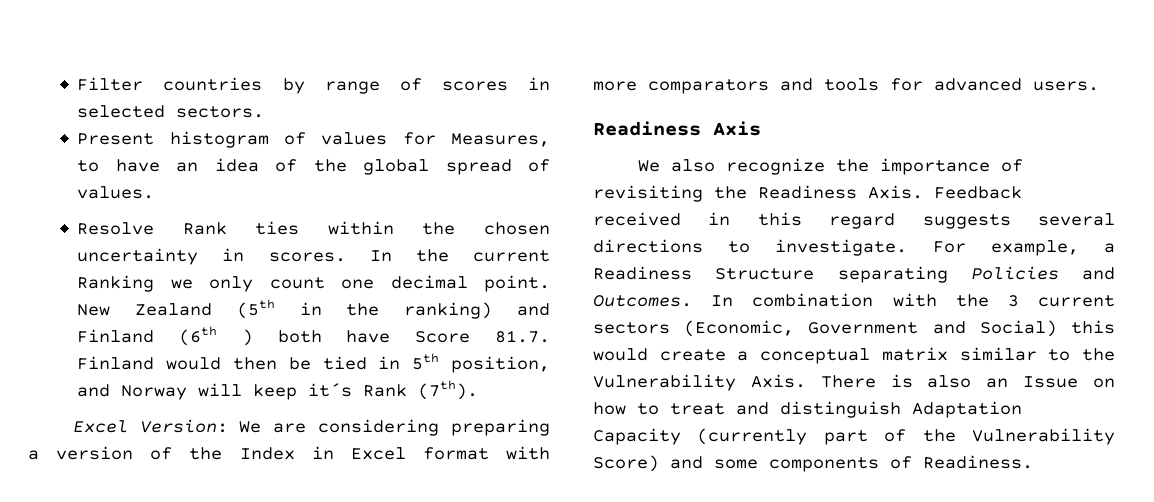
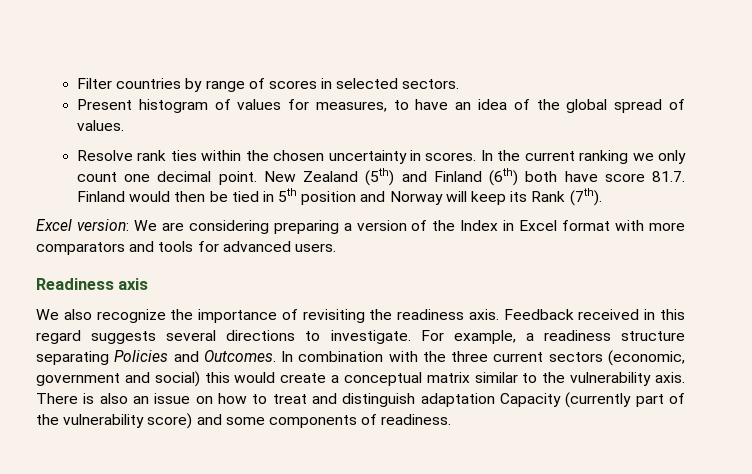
- Present histogram of values for Measures, to have an idea of the global spread of values.
+ Present histogram of values for measures, to have an idea of the global spread of values.
- Resolve Rank ties within the chosen uncertainty in scores.
+ Resolve rank ties within the chosen uncertainty in scores.
- In the current Ranking we only count one decimal point.
+ In the current ranking we only count one decimal point.
- New Zealand (5th in the ranking) and Finland (6th ) both have Score 81.7. Finland would then be tied in 5th position, and Norway will keep it´s Rank (7th).
+ New Zealand (5th) and Finland (6th) both have score 81.7. Finland would then be tied in 5th position and Norway will keep its Rank (7th).
- Excel Version: We are considering preparing a version of the Index in Excel format with more comparators and tools for advanced users.
+ Excel version: We are considering preparing a version of the Index in Excel format with more comparators and tools for advanced users.
- Readiness Axis
+ Readiness axis
- We also recognize the importance of revisiting the Readiness Axis.
+ We also recognize the importance of revisiting the readiness axis.
- For example, a Readiness Structure separating Policies and Outcomes.
+ For example, a readiness structure separating Policies and Outcomes.
- In combination with the 3 current sectors (Economic, Government and Social) this would create a conceptual matrix similar to the Vulnerability Axis.
+ In combination with the three current sectors (economic, government and social) this would create a conceptual matrix similar to the vulnerability axis.
- There is also an Issue on how to treat and distinguish Adaptation Capacity (currently part of the Vulnerability Score) and some components of Readiness.
+ There is also an issue on how to treat and distinguish adaptation Capacity (currently part of the vulnerability score) and some components of readiness.

